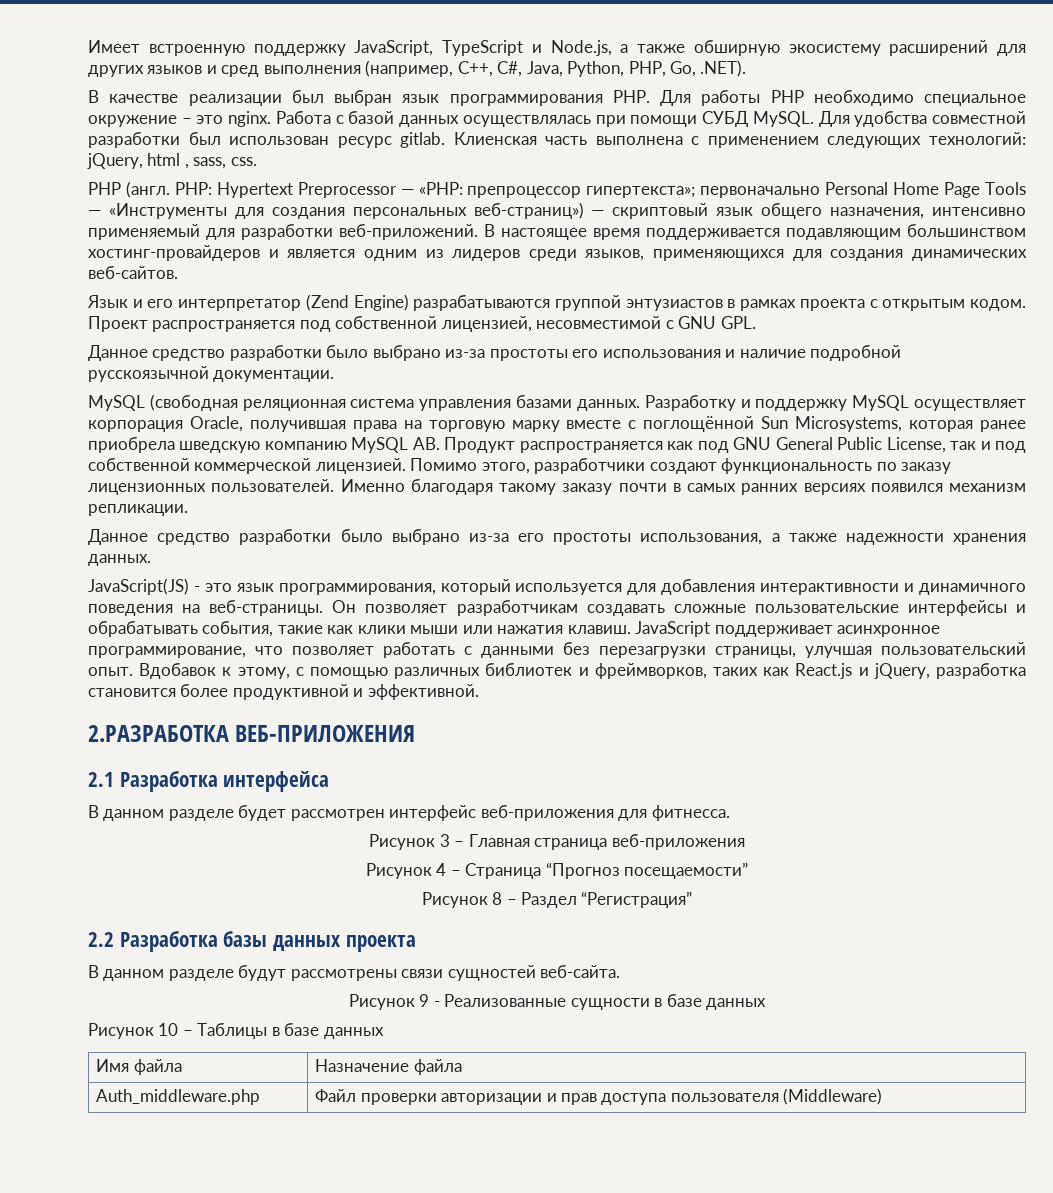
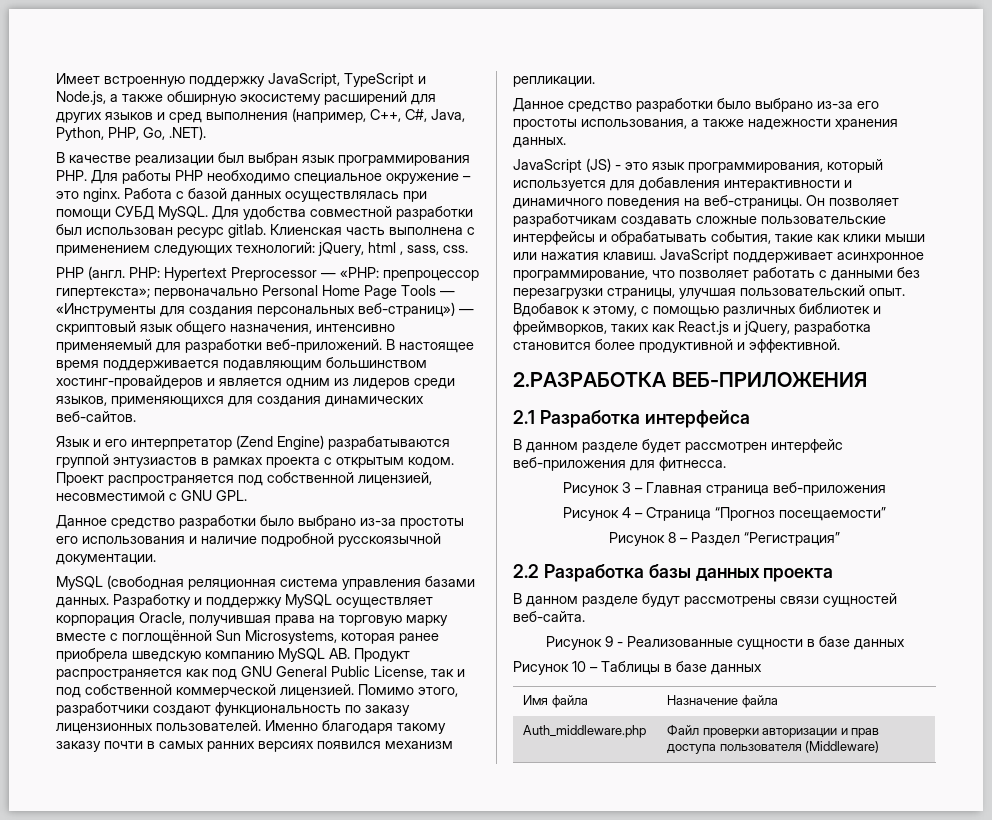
- JavaScript(JS) - это язык программирования, который используется для добавления интерактивности и динамичного поведения на веб-страницы.
+ JavaScript (JS) - это язык программирования, который используется для добавления интерактивности и динамичного поведения на веб-страницы.

